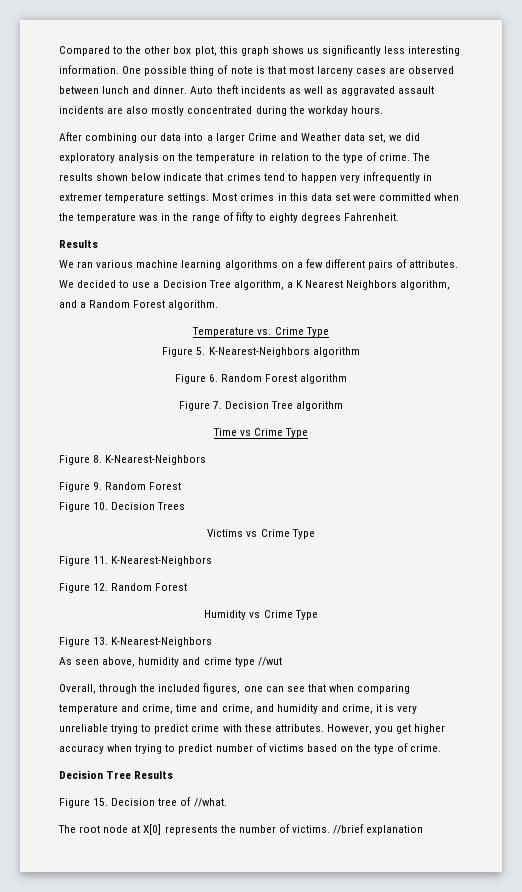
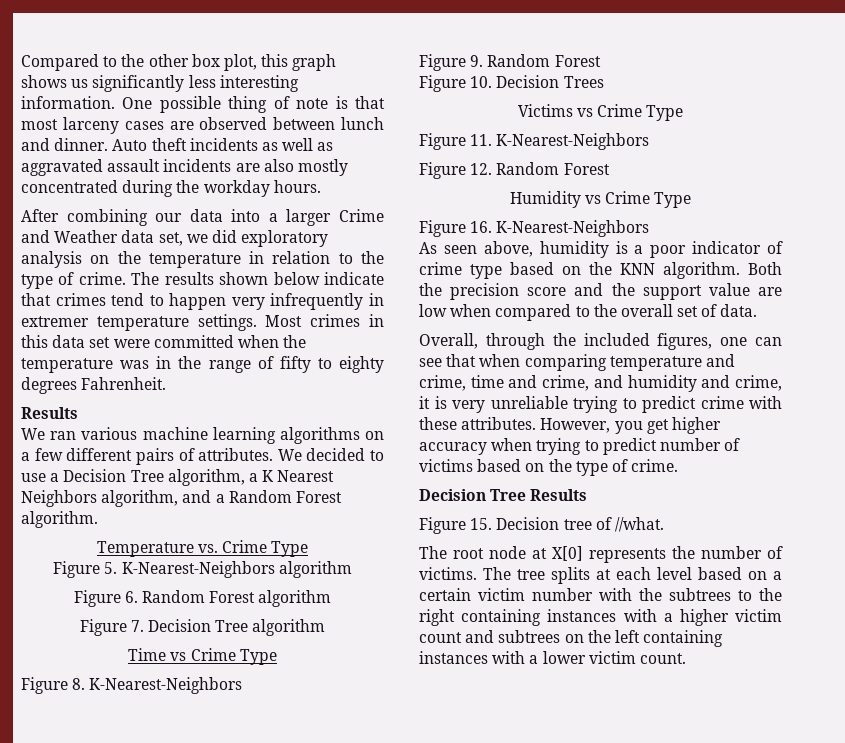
- Figure 13. K-Nearest-Neighbors
+ Figure 16. K-Nearest-Neighbors
- As seen above, humidity and crime type //wut
+ As seen above, humidity is a poor indicator of crime type based on the KNN algorithm. Both the precision score and the support value are low when compared to the overall set of data.
- //brief explanation
+ The tree splits at each level based on a certain victim number with the subtrees to the right containing instances with a higher victim count and subtrees on the left containing instances with a lower victim count.

